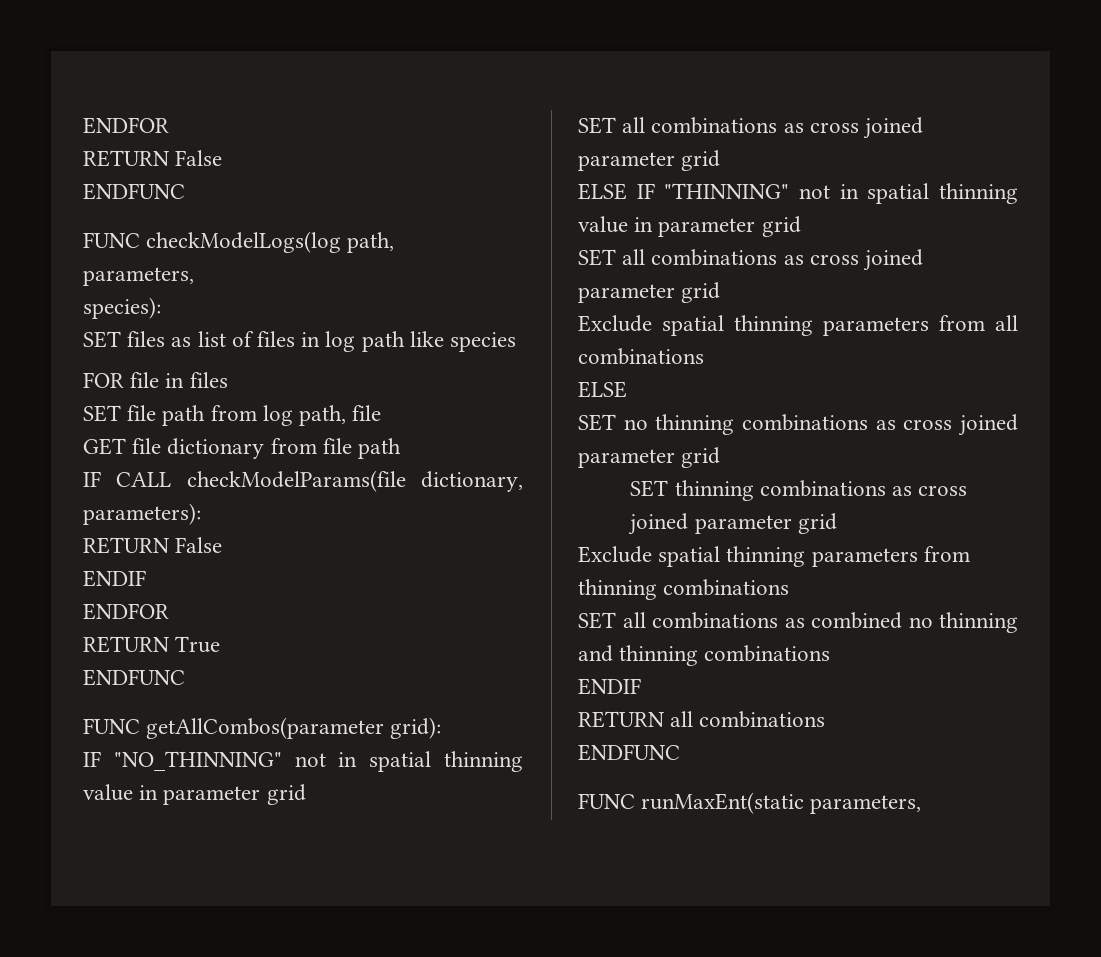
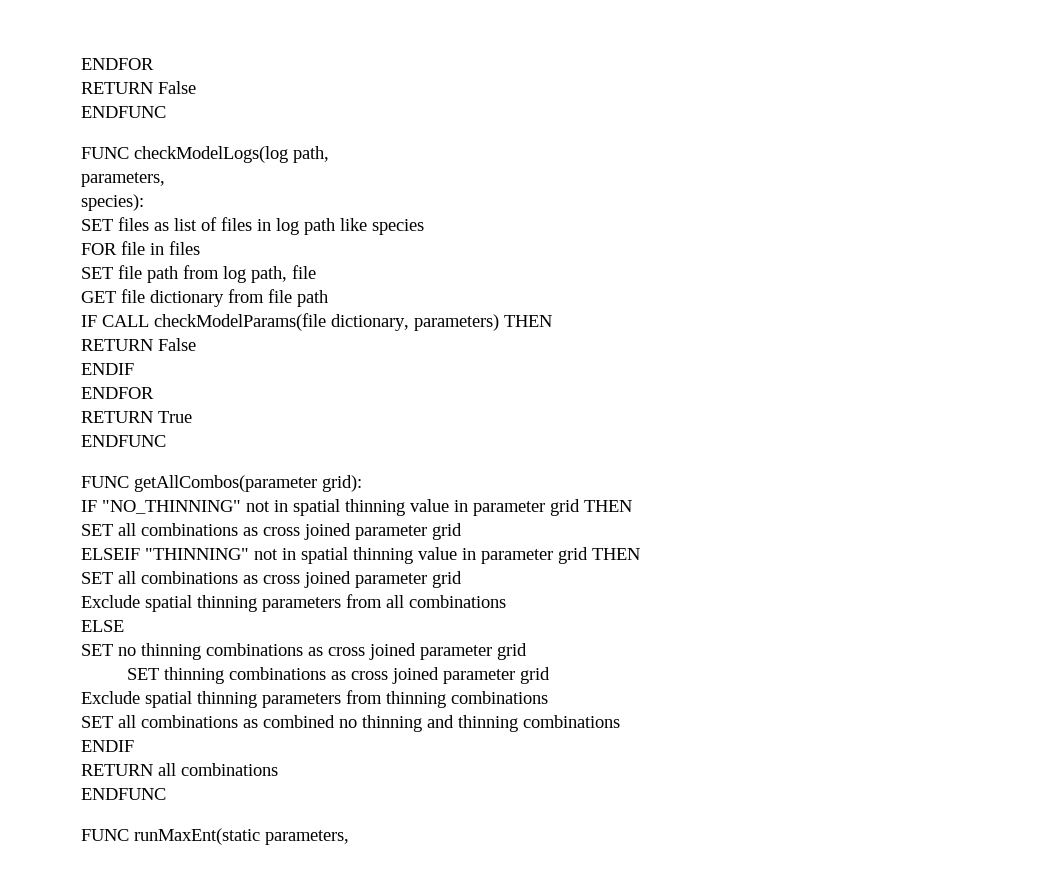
- IF CALL checkModelParams(file dictionary, parameters):
+ IF CALL checkModelParams(file dictionary, parameters) THEN
- IF "NO_THINNING" not in spatial thinning value in parameter grid
+ IF "NO_THINNING" not in spatial thinning value in parameter grid THEN
  SET all combinations as cross joined parameter grid
- ELSE IF "THINNING" not in spatial thinning value in parameter grid
+ ELSEIF "THINNING" not in spatial thinning value in parameter grid THEN

